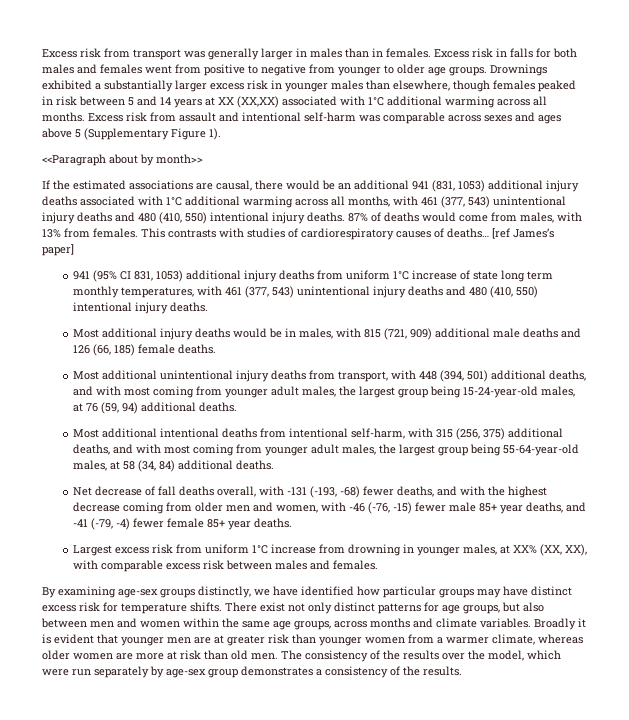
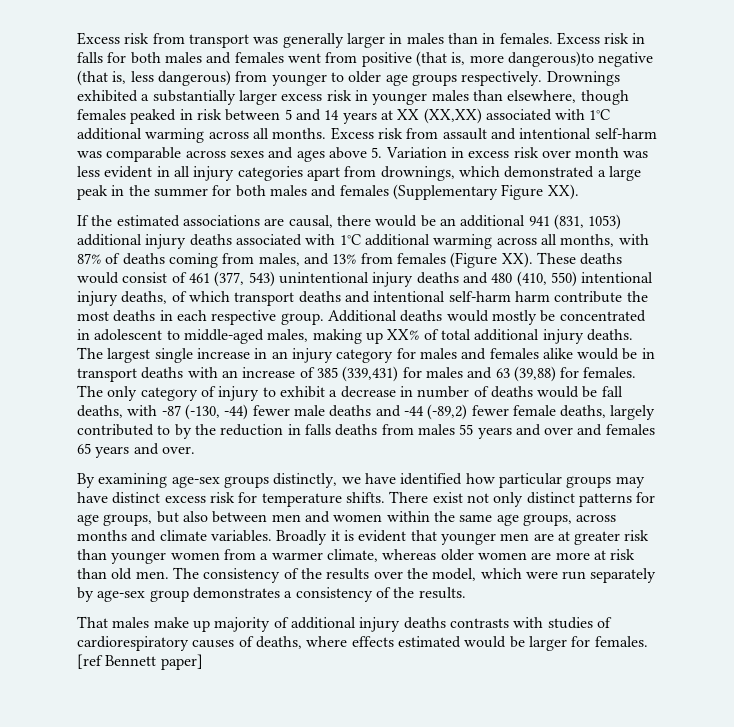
- Excess risk in falls for both males and females went from positive to negative from younger to older age groups.
+ Excess risk in falls for both males and females went from positive (that is, more dangerous)to negative (that is, less dangerous) from younger to older age groups respectively.
- Excess risk from assault and intentional self-harm was comparable across sexes and ages above 5 (Supplementary Figure 1).
- <<Paragraph about by month>>
+ Excess risk from assault and intentional self-harm was comparable across sexes and ages above 5. Variation in excess risk over month was less evident in all injury categories apart from drownings, which demonstrated a large peak in the summer for both males and females (Supplementary Figure XX).
- If the estimated associations are causal, there would be an additional 941 (831, 1053) additional injury deaths associated with 1°C additional warming across all months, with 461 (377, 543) unintentional injury deaths and 480 (410, 550) intentional injury deaths. 87% of deaths would come from males, with 13% from females. This contrasts with studies of cardiorespiratory causes of deaths… [ref James’s paper]
- 941 (95% CI 831, 1053) additional injury deaths from uniform 1°C increase of state long term monthly temperatures, with 461 (377, 543) unintentional injury deaths and 480 (410, 550) intentional injury deaths.
- Most additional injury deaths would be in males, with 815 (721, 909) additional male deaths and 126 (66, 185) female deaths.
- Most additional unintentional injury deaths from transport, with 448 (394, 501) additional deaths, and with most coming from younger adult males, the largest group being 15-24-year-old males, at 76 (59, 94) additional deaths.
- Most additional intentional deaths from intentional self-harm, with 315 (256, 375) additional deaths, and with most coming from younger adult males, the largest group being 55-64-year-old males, at 58 (34, 84) additional deaths.
- Net decrease of fall deaths overall, with -131 (-193, -68) fewer deaths, and with the highest decrease coming from older men and women, with -46 (-76, -15) fewer male 85+ year deaths, and -41 (-79, -4) fewer female 85+ year deaths.
- Largest excess risk from uniform 1°C increase from drowning in younger males, at XX% (XX, XX), with comparable excess risk between males and females.
+ If the estimated associations are causal, there would be an additional 941 (831, 1053) additional injury deaths associated with 1°C additional warming across all months, with 87% of deaths coming from males, and 13% from females (Figure XX). These deaths would consist of 461 (377, 543) unintentional injury deaths and 480 (410, 550) intentional injury deaths, of which transport deaths and intentional self-harm harm contribute the most deaths in each respective group. Additional deaths would mostly be concentrated in adolescent to middle-aged males, making up XX% of total additional injury deaths. The largest single increase in an injury category for males and females alike would be in transport deaths with an increase of 385 (339,431) for males and 63 (39,88) for females. The only category of injury to exhibit a decrease in number of deaths would be fall deaths, with -87 (-130, -44) fewer male deaths and -44 (-89,2) fewer female deaths, largely contributed to by the reduction in falls deaths from males 55 years and over and females 65 years and over.
+ That males make up majority of additional injury deaths contrasts with studies of cardiorespiratory causes of deaths, where effects estimated would be larger for females. [ref Bennett paper]

